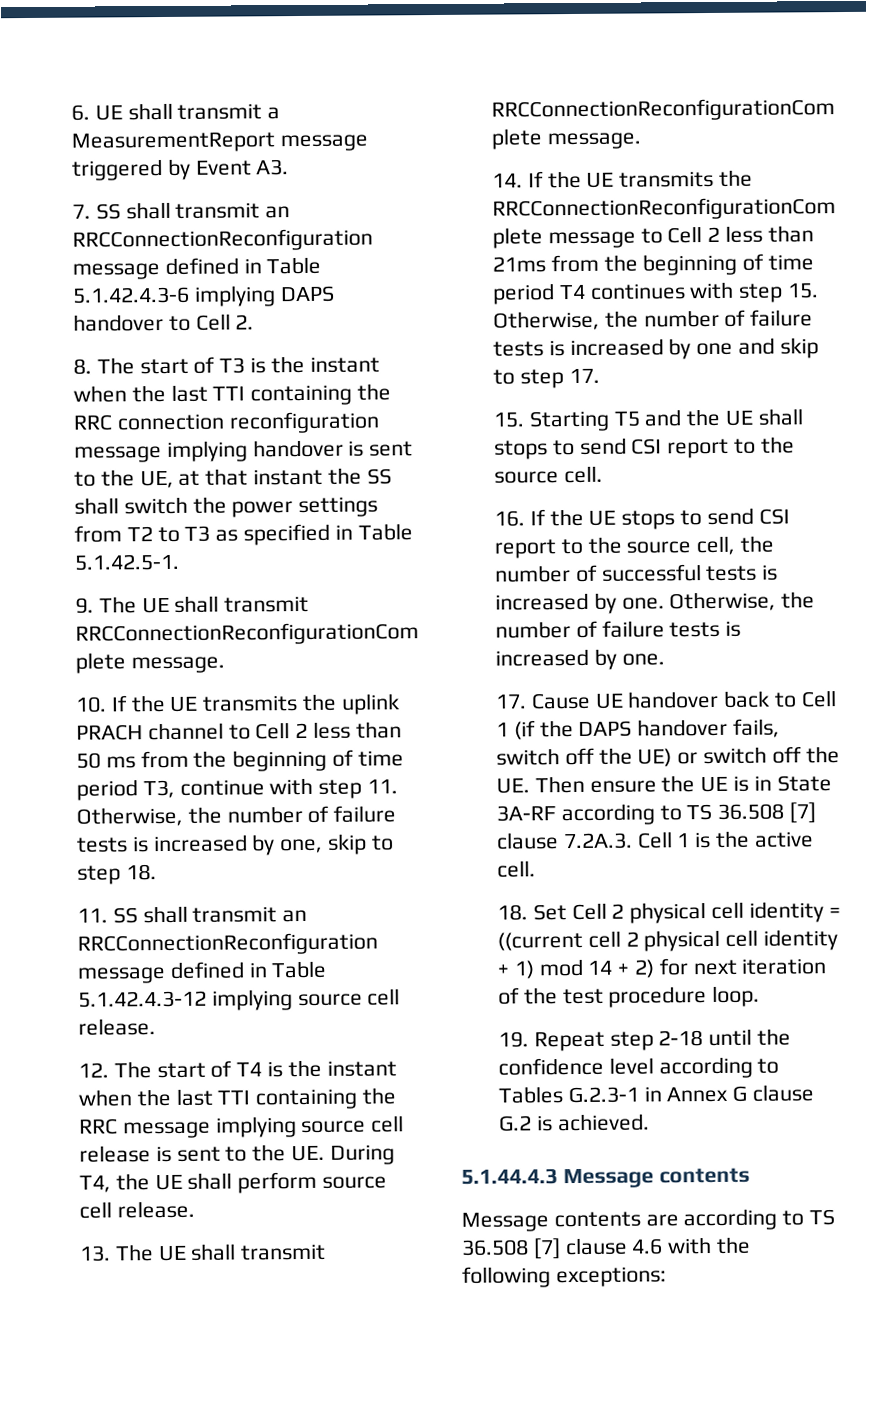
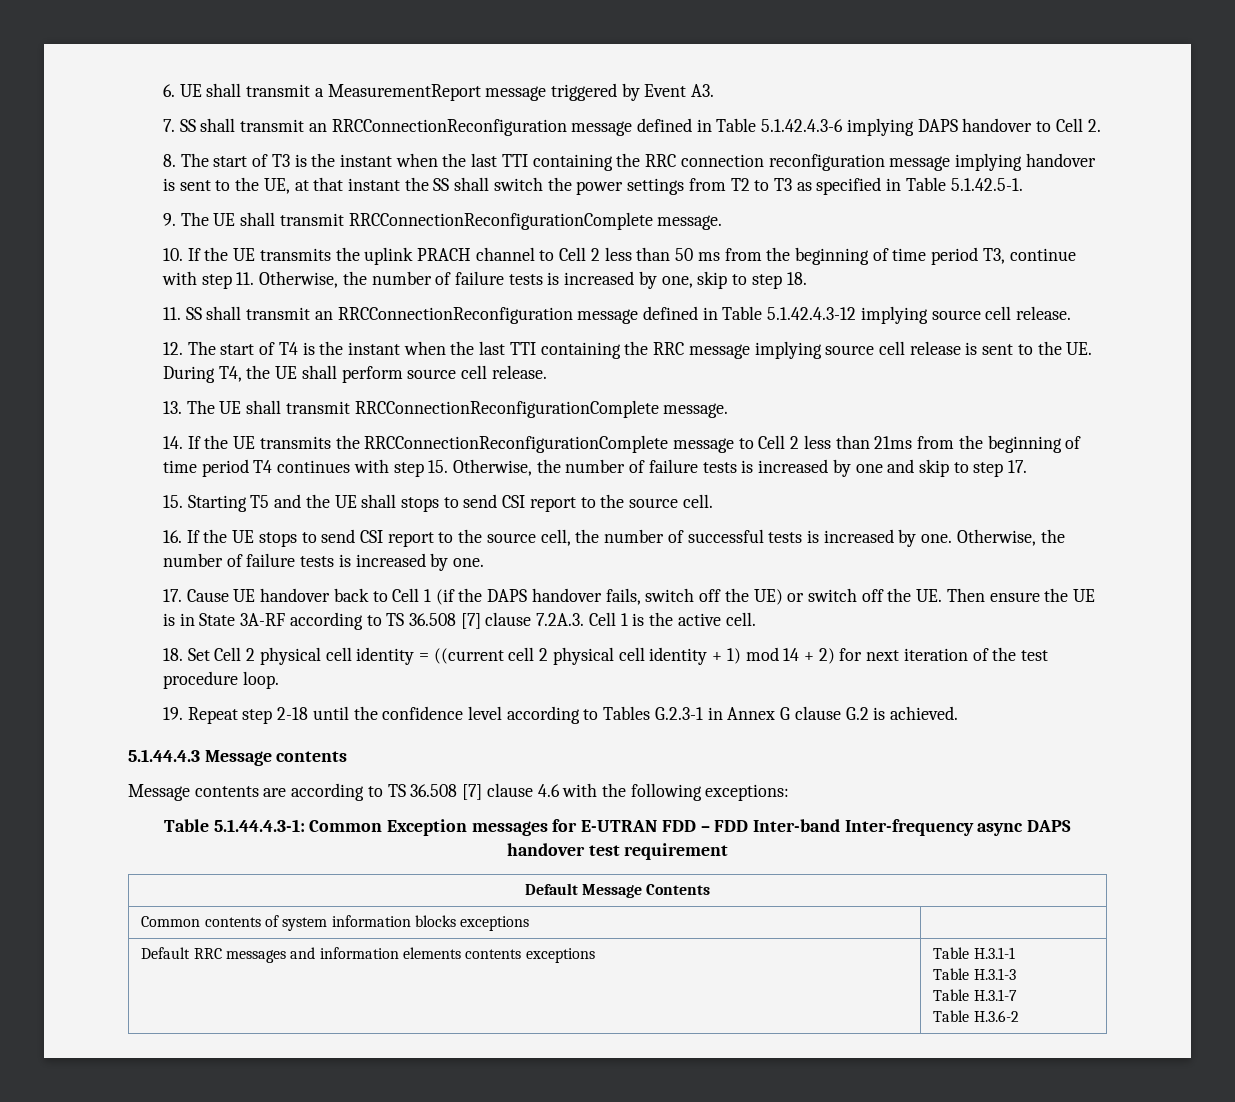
+ Table 5.1.44.4.3-1: Common Exception messages for E-UTRAN FDD – FDD Inter-band Inter-frequency async DAPS handover test requirement
+ Default Message Contents
+ Common contents of system information blocks exceptions |
+ Default RRC messages and information elements contents exceptions | Table H.3.1-1
+ Table H.3.1-3
+ Table H.3.1-7
+ Table H.3.6-2

